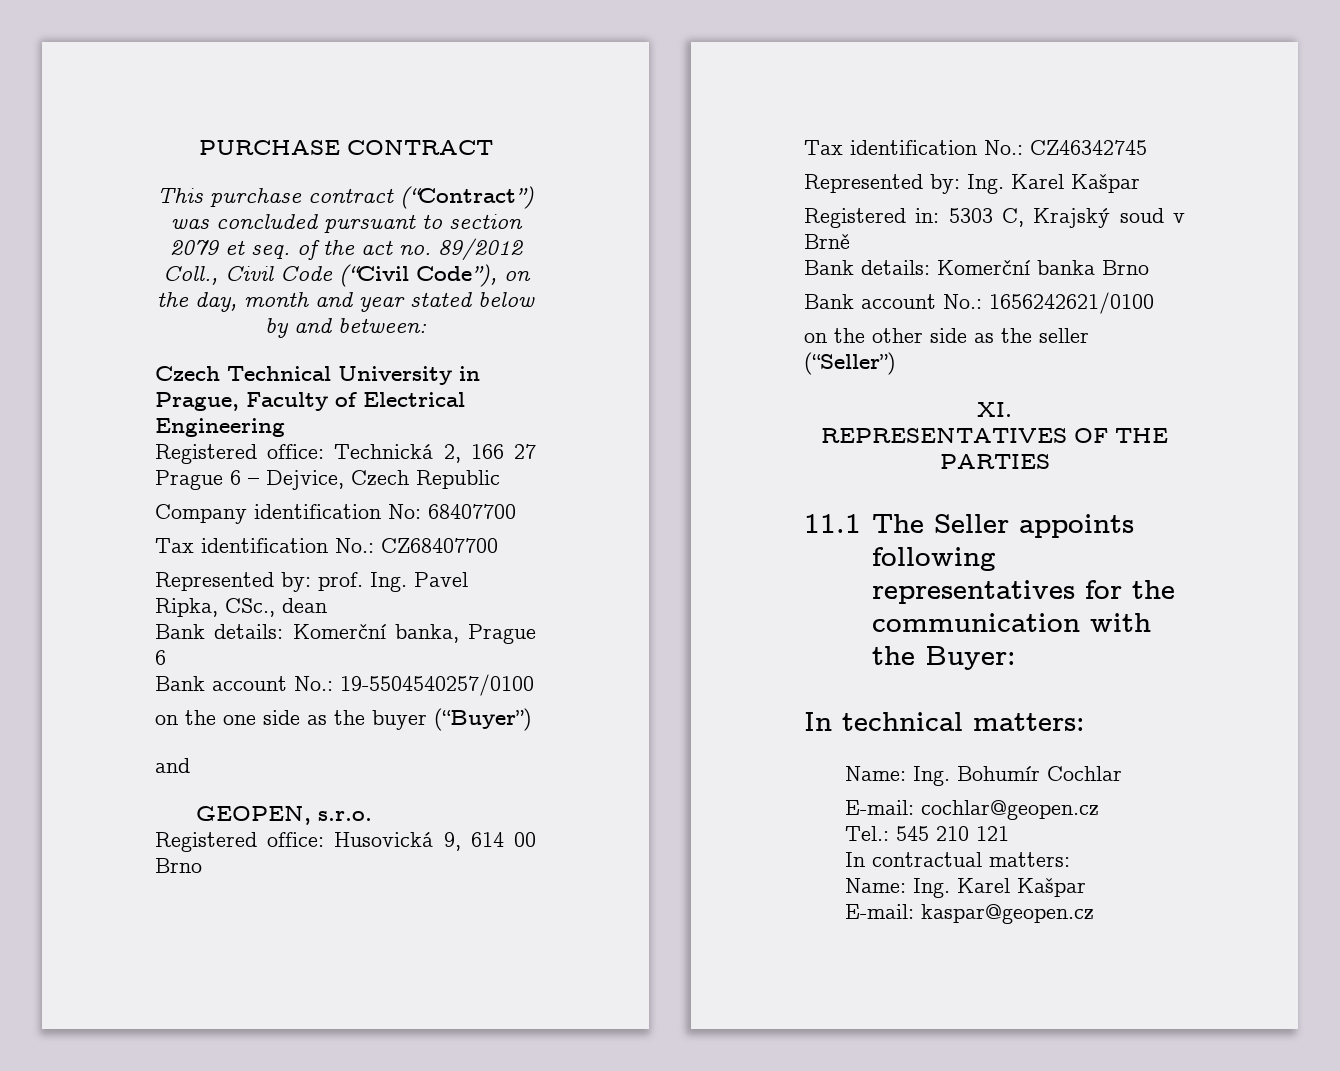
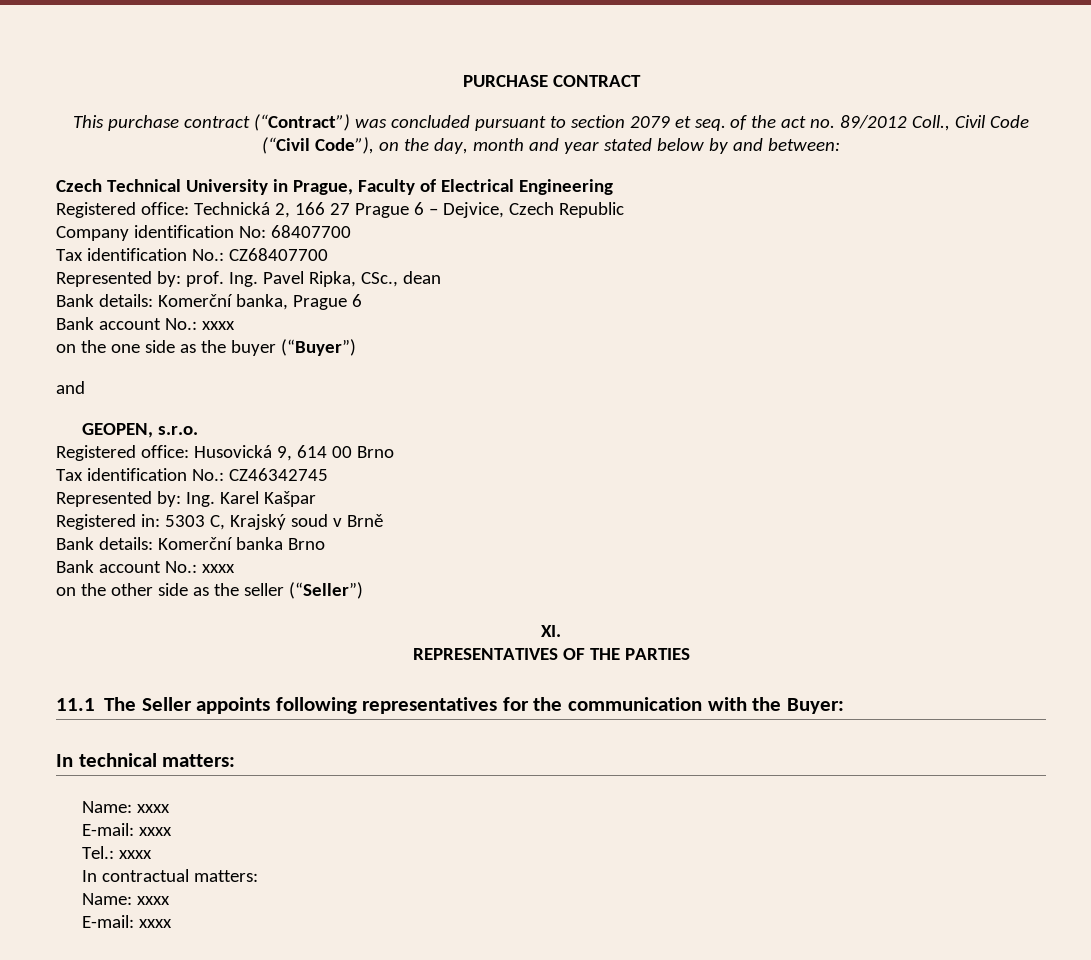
  Bank details: Komerční banka, Prague 6
- Bank account No.: 19-5504540257/0100
+ Bank account No.: xxxx
  Bank details: Komerční banka Brno
- Bank account No.: 1656242621/0100
+ Bank account No.: xxxx
  In technical matters:
- Name: Ing. Bohumír Cochlar
- E-mail: cochlar@geopen.cz
+ Name: xxxx
+ E-mail: xxxx
- Tel.: 545 210 121
+ Tel.: xxxx
  In contractual matters:
- Name: Ing. Karel Kašpar
- E-mail: kaspar@geopen.cz
+ Name: xxxx
+ E-mail: xxxx

